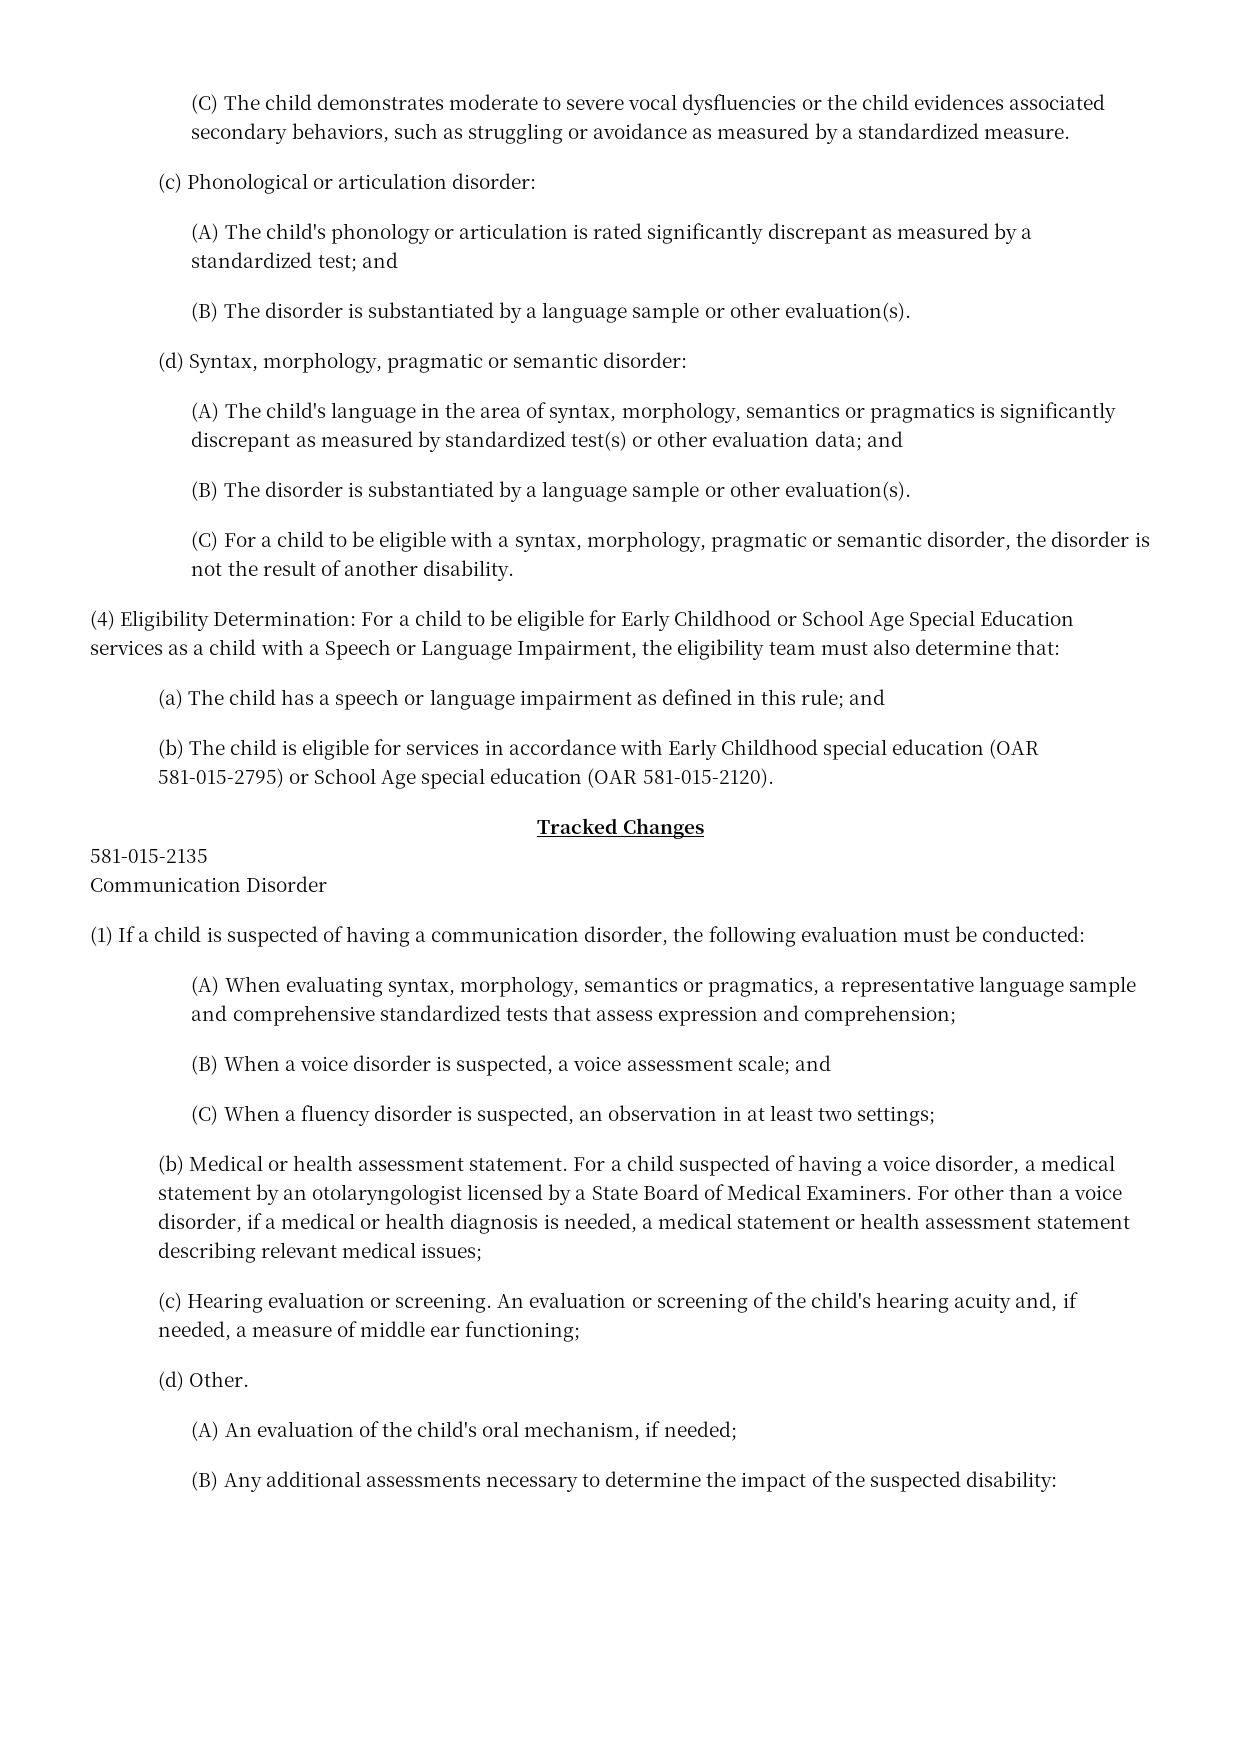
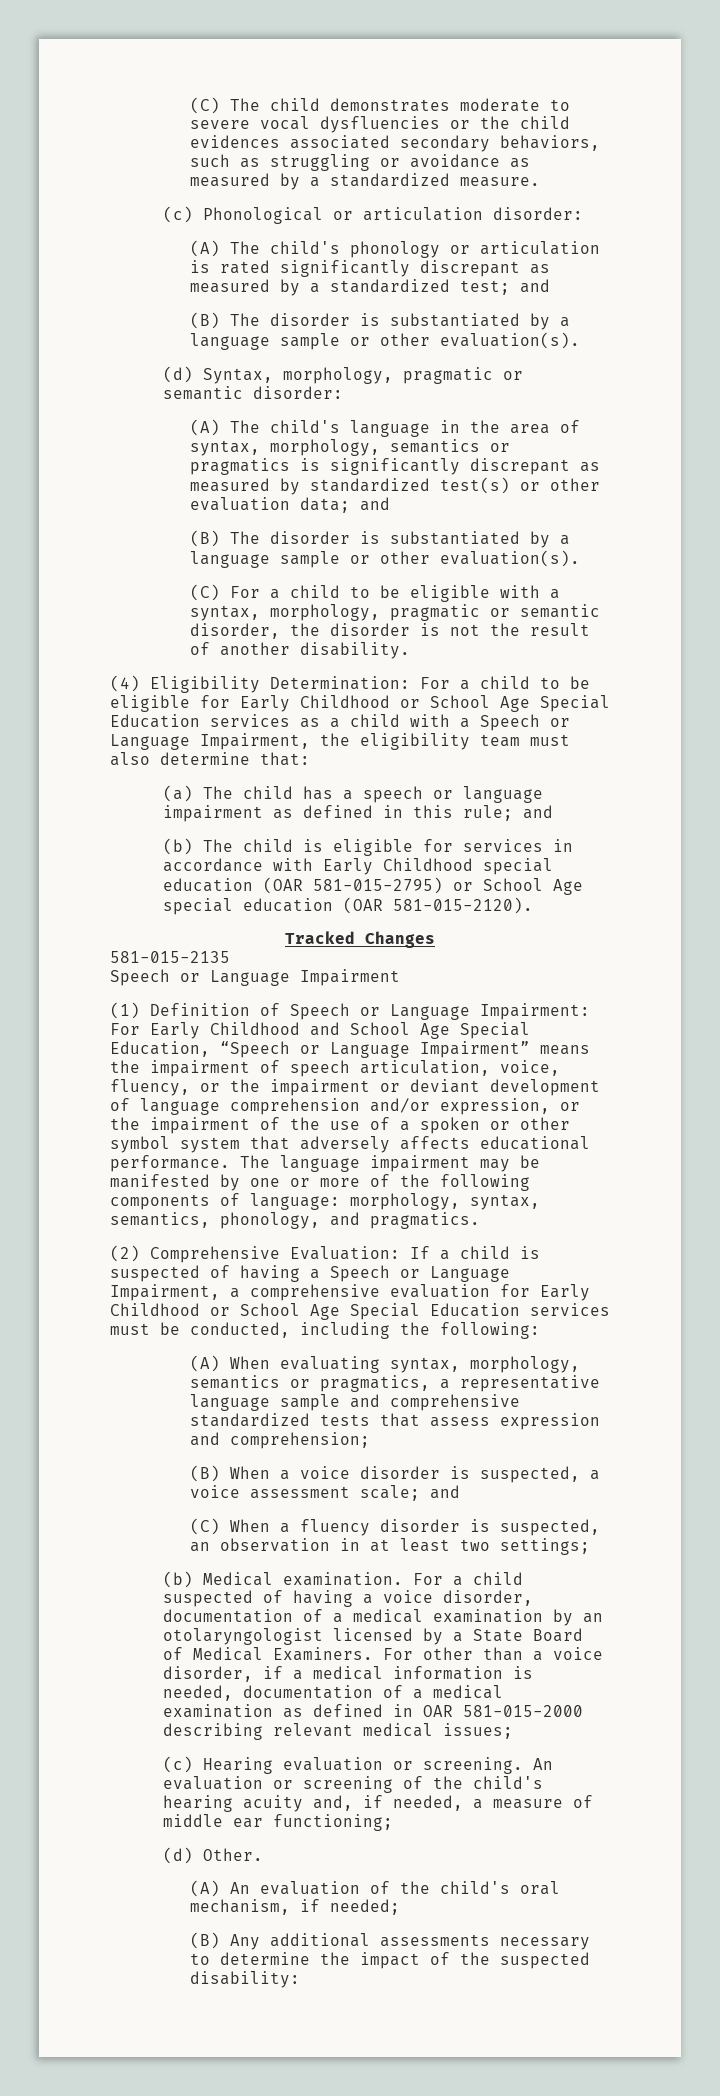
- Communication Disorder
- (1) If a child is suspected of having a communication disorder, the following evaluation must be conducted:
+ Speech or Language Impairment
+ (1) Definition of Speech or Language Impairment: For Early Childhood and School Age Special Education, “Speech or Language Impairment” means the impairment of speech articulation, voice, fluency, or the impairment or deviant development of language comprehension and/or expression, or the impairment of the use of a spoken or other symbol system that adversely affects educational performance. The language impairment may be manifested by one or more of the following components of language: morphology, syntax, semantics, phonology, and pragmatics.
+ (2) Comprehensive Evaluation: If a child is suspected of having a Speech or Language Impairment, a comprehensive evaluation for Early Childhood or School Age Special Education services must be conducted, including the following:
- (b) Medical or health assessment statement.
+ (b) Medical examination.
- For a child suspected of having a voice disorder, a medical statement by an otolaryngologist licensed by a State Board of Medical Examiners.
+ For a child suspected of having a voice disorder, documentation of a medical examination by an otolaryngologist licensed by a State Board of Medical Examiners.
- For other than a voice disorder, if a medical or health diagnosis is needed, a medical statement or health assessment statement describing relevant medical issues;
+ For other than a voice disorder, if a medical information is needed, documentation of a medical examination as defined in OAR 581-015-2000 describing relevant medical issues;

